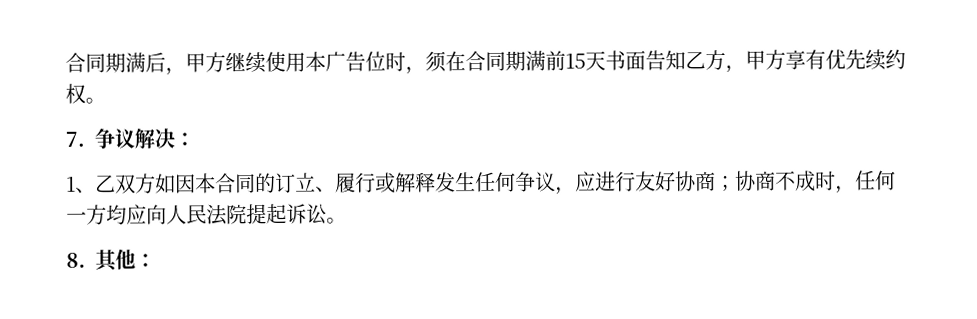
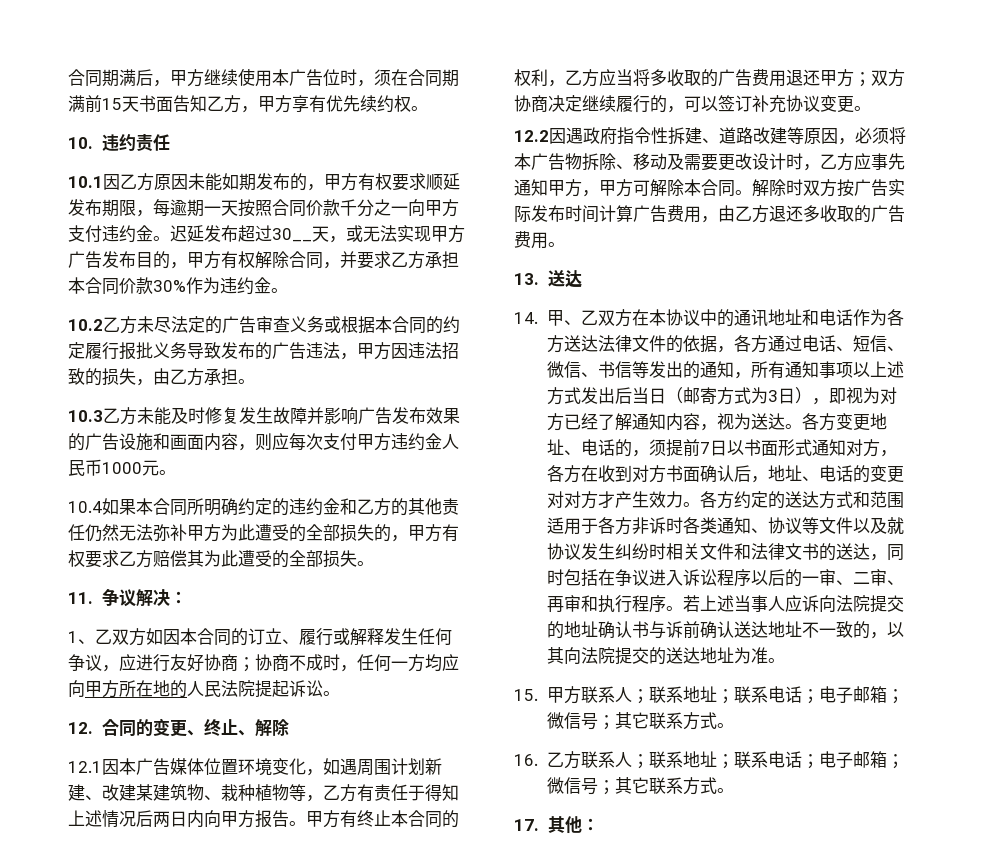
- 7.争议解决：
+ 10.违约责任
+ 10.1因乙方原因未能如期发布的，甲方有权要求顺延发布期限，每逾期一天按照合同价款千分之一向甲方支付违约金。迟延发布超过30__天，或无法实现甲方广告发布目的，甲方有权解除合同，并要求乙方承担本合同价款30%作为违约金。
+ 10.2乙方未尽法定的广告审查义务或根据本合同的约定履行报批义务导致发布的广告违法，甲方因违法招致的损失，由乙方承担。
+ 10.3乙方未能及时修复发生故障并影响广告发布效果的广告设施和画面内容，则应每次支付甲方违约金人民币1000元。
+ 10.4如果本合同所明确约定的违约金和乙方的其他责任仍然无法弥补甲方为此遭受的全部损失的，甲方有权要求乙方赔偿其为此遭受的全部损失。
+ 11.争议解决：
- 1、乙双方如因本合同的订立、履行或解释发生任何争议，应进行友好协商；协商不成时，任何一方均应向人民法院提起诉讼。
+ 1、乙双方如因本合同的订立、履行或解释发生任何争议，应进行友好协商；协商不成时，任何一方均应向甲方所在地的人民法院提起诉讼。
- 8.其他：
+ 12.合同的变更、终止、解除
+ 12.1因本广告媒体位置环境变化，如遇周围计划新建、改建某建筑物、栽种植物等，乙方有责任于得知上述情况后两日内向甲方报告。甲方有终止本合同的权利，乙方应当将多收取的广告费用退还甲方；双方协商决定继续履行的，可以签订补充协议变更。
+ 12.2因遇政府指令性拆建、道路改建等原因，必须将本广告物拆除、移动及需要更改设计时，乙方应事先通知甲方，甲方可解除本合同。解除时双方按广告实际发布时间计算广告费用，由乙方退还多收取的广告费用。
+ 13.送达
+ 14.甲、乙双方在本协议中的通讯地址和电话作为各方送达法律文件的依据，各方通过电话、短信、微信、书信等发出的通知，所有通知事项以上述方式发出后当日（邮寄方式为3日），即视为对方已经了解通知内容，视为送达。各方变更地址、电话的，须提前7日以书面形式通知对方，各方在收到对方书面确认后，地址、电话的变更对对方才产生效力。各方约定的送达方式和范围适用于各方非诉时各类通知、协议等文件以及就协议发生纠纷时相关文件和法律文书的送达，同时包括在争议进入诉讼程序以后的一审、二审、再审和执行程序。若上述当事人应诉向法院提交的地址确认书与诉前确认送达地址不一致的，以其向法院提交的送达地址为准。
+ 15.甲方联系人；联系地址；联系电话；电子邮箱；微信号；其它联系方式。
+ 16.乙方联系人；联系地址；联系电话；电子邮箱；微信号；其它联系方式。
+ 17.其他：

